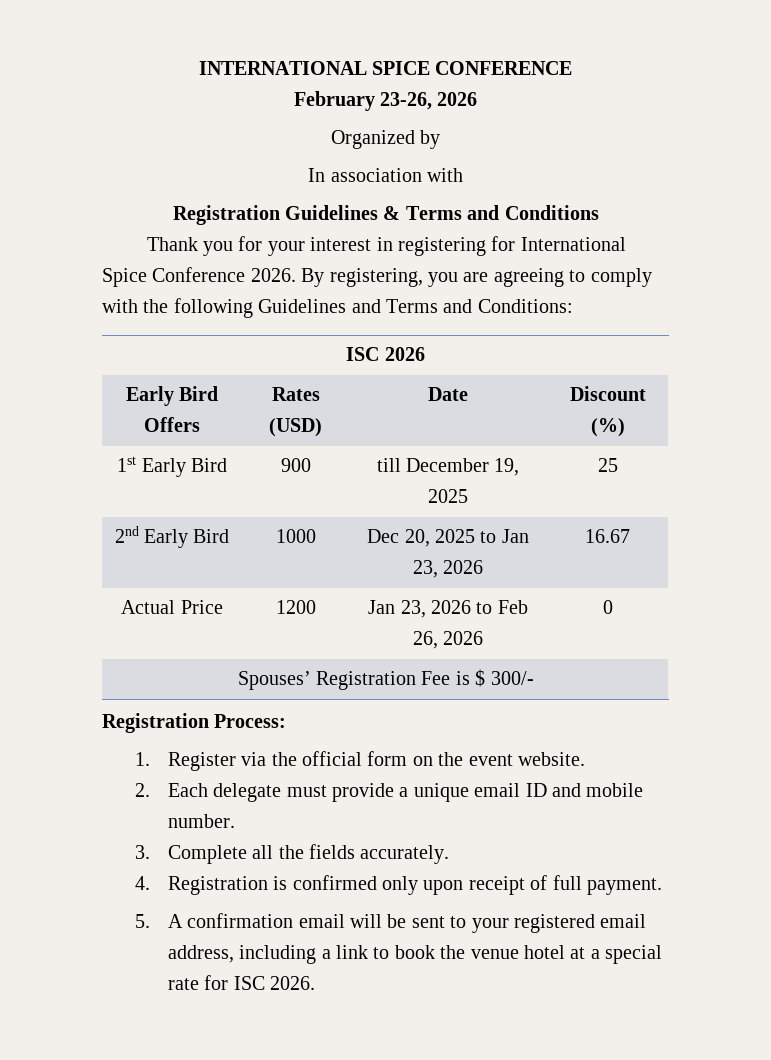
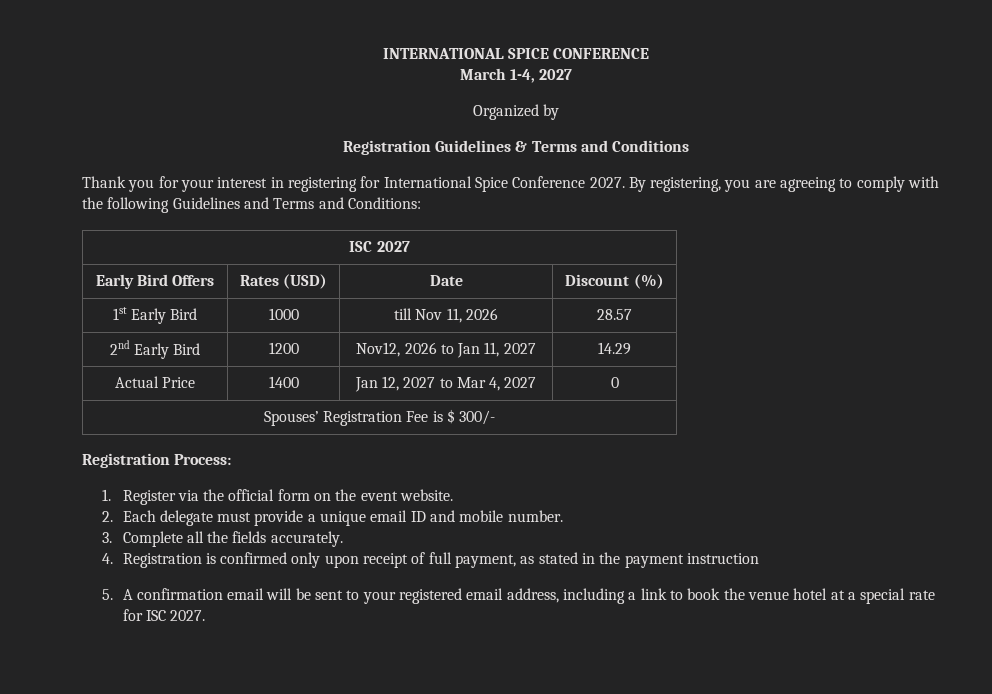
- February 23-26, 2026
+ March 1-4, 2027
- In association with
- Thank you for your interest in registering for International Spice Conference 2026.
+ Thank you for your interest in registering for International Spice Conference 2027.
- ISC 2026
+ ISC 2027
- 1st Early Bird | 900 | till December 19, 2025 | 25
+ 1st Early Bird | 1000 | till Nov 11, 2026 | 28.57
- 2nd Early Bird | 1000 | Dec 20, 2025 to Jan 23, 2026 | 16.67
+ 2nd Early Bird | 1200 | Nov12, 2026 to Jan 11, 2027 | 14.29
- Actual Price | 1200 | Jan 23, 2026 to Feb 26, 2026 | 0
+ Actual Price | 1400 | Jan 12, 2027 to Mar 4, 2027 | 0
- 4. Registration is confirmed only upon receipt of full payment.
+ 4. Registration is confirmed only upon receipt of full payment, as stated in the payment instruction
- 5. A confirmation email will be sent to your registered email address, including a link to book the venue hotel at a special rate for ISC 2026.
+ 5. A confirmation email will be sent to your registered email address, including a link to book the venue hotel at a special rate for ISC 2027.

